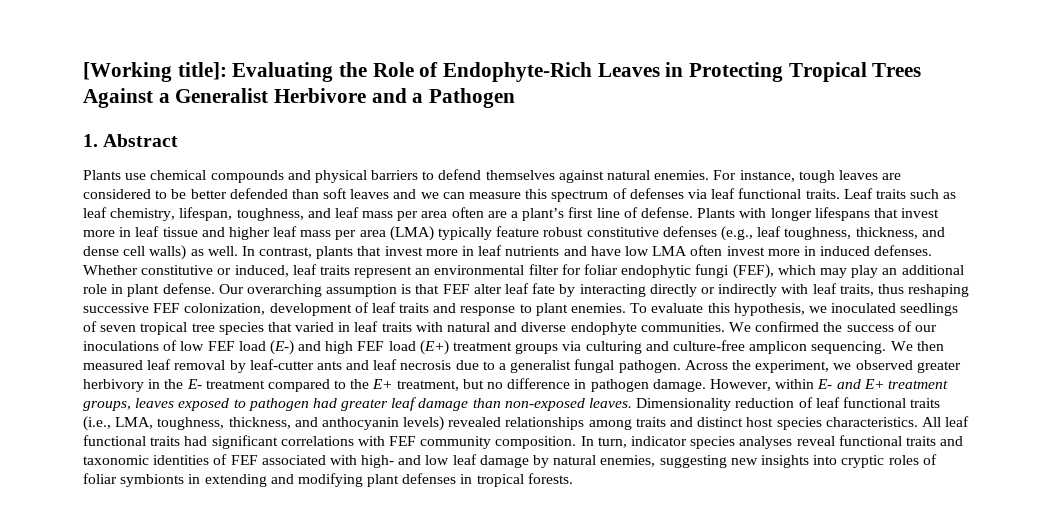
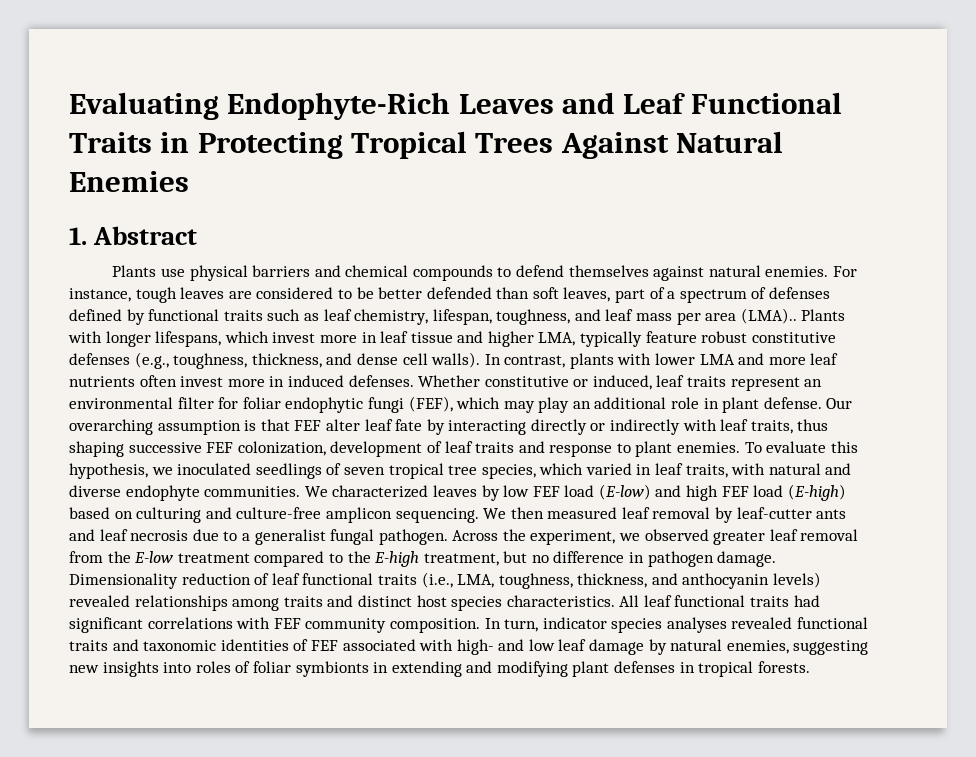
- [Working title]: Evaluating the Role of Endophyte-Rich Leaves in Protecting Tropical Trees Against a Generalist Herbivore and a Pathogen
+ Evaluating Endophyte-Rich Leaves and Leaf Functional Traits in Protecting Tropical Trees Against Natural Enemies
- Plants use chemical compounds and physical barriers to defend themselves against natural enemies.
+ Plants use physical barriers and chemical compounds to defend themselves against natural enemies.
- For instance, tough leaves are considered to be better defended than soft leaves and we can measure this spectrum of defenses via leaf functional traits. Leaf traits such as leaf chemistry, lifespan, toughness, and leaf mass per area often are a plant’s first line of defense.
+ For instance, tough leaves are considered to be better defended than soft leaves, part of a spectrum of defenses defined by functional traits such as leaf chemistry, lifespan, toughness, and leaf mass per area (LMA)..
- Plants with longer lifespans that invest more in leaf tissue and higher leaf mass per area (LMA) typically feature robust constitutive defenses (e.g., leaf toughness, thickness, and dense cell walls) as well. In contrast, plants that invest more in leaf nutrients and have low LMA often invest more in induced defenses.
+ Plants with longer lifespans, which invest more in leaf tissue and higher LMA, typically feature robust constitutive defenses (e.g., toughness, thickness, and dense cell walls). In contrast, plants with lower LMA and more leaf nutrients often invest more in induced defenses.
- Our overarching assumption is that FEF alter leaf fate by interacting directly or indirectly with leaf traits, thus reshaping successive FEF colonization, development of leaf traits and response to plant enemies.
+ Our overarching assumption is that FEF alter leaf fate by interacting directly or indirectly with leaf traits, thus shaping successive FEF colonization, development of leaf traits and response to plant enemies.
- To evaluate this hypothesis, we inoculated seedlings of seven tropical tree species that varied in leaf traits with natural and diverse endophyte communities.
+ To evaluate this hypothesis, we inoculated seedlings of seven tropical tree species, which varied in leaf traits, with natural and diverse endophyte communities.
- We confirmed the success of our inoculations of low FEF load (E-) and high FEF load (E+) treatment groups via culturing and culture-free amplicon sequencing.
+ We characterized leaves by low FEF load (E-low) and high FEF load (E-high) based on culturing and culture-free amplicon sequencing.
- Across the experiment, we observed greater herbivory in the E- treatment compared to the E+ treatment, but no difference in pathogen damage.
+ Across the experiment, we observed greater leaf removal from the E-low treatment compared to the E-high treatment, but no difference in pathogen damage.
- However, within E- and E+ treatment groups, leaves exposed to pathogen had greater leaf damage than non-exposed leaves.
- In turn, indicator species analyses reveal functional traits and taxonomic identities of FEF associated with high- and low leaf damage by natural enemies, suggesting new insights into cryptic roles of foliar symbionts in extending and modifying plant defenses in tropical forests.
+ In turn, indicator species analyses revealed functional traits and taxonomic identities of FEF associated with high- and low leaf damage by natural enemies, suggesting new insights into roles of foliar symbionts in extending and modifying plant defenses in tropical forests.

